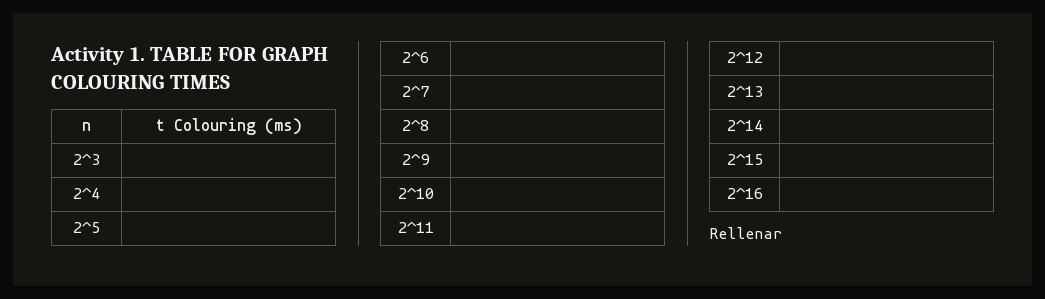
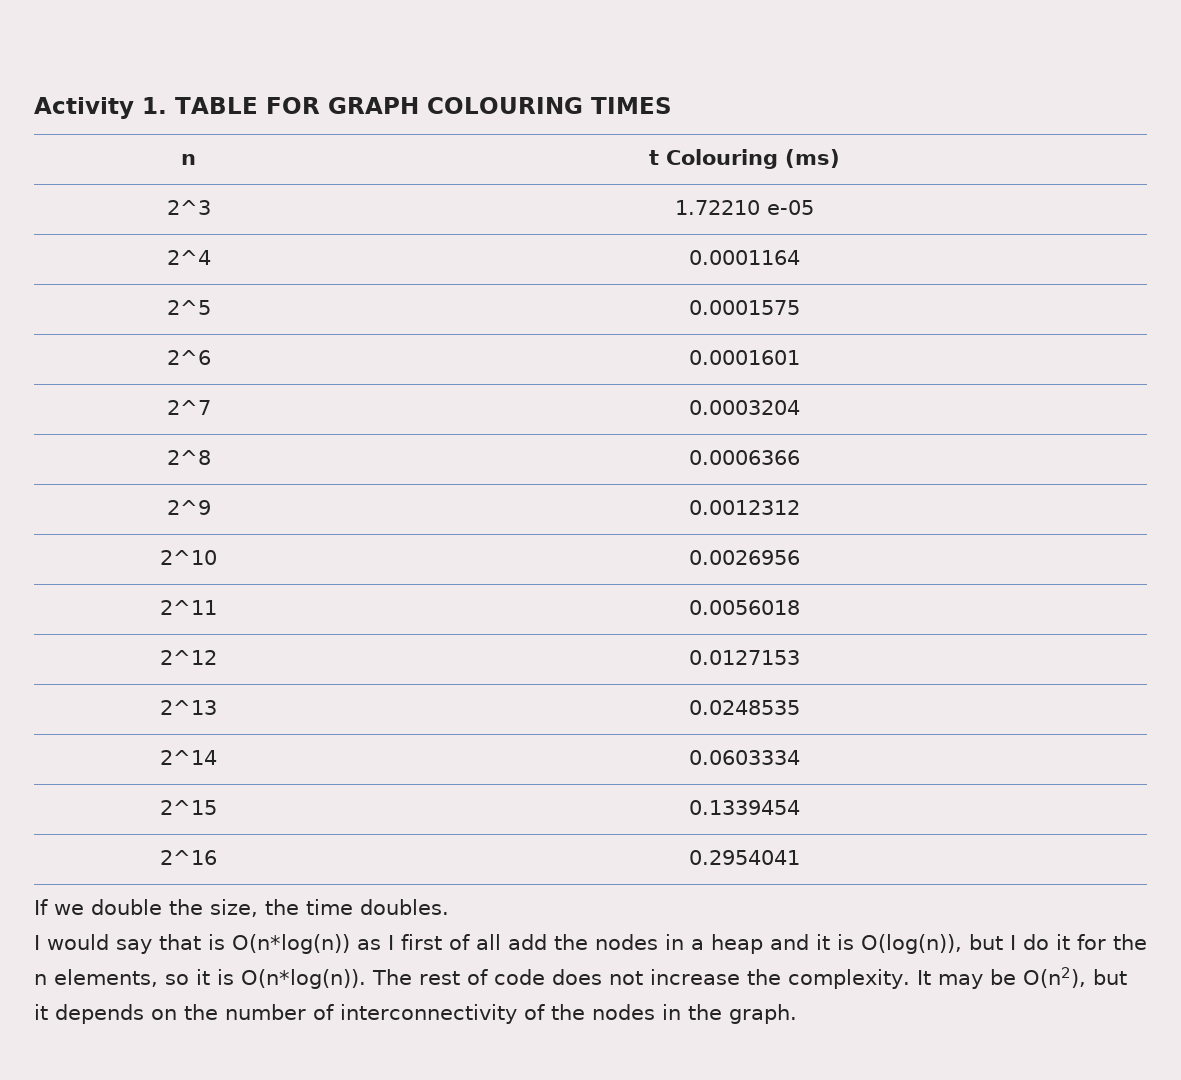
- 2^3 |
+ 2^3 | 1.72210 e-05
- 2^4 |
+ 2^4 | 0.0001164
- 2^5 |
+ 2^5 | 0.0001575
- 2^6 |
+ 2^6 | 0.0001601
- 2^7 |
+ 2^7 | 0.0003204
- 2^8 |
+ 2^8 | 0.0006366
- 2^9 |
+ 2^9 | 0.0012312
- 2^10 |
+ 2^10 | 0.0026956
- 2^11 |
+ 2^11 | 0.0056018
- 2^12 |
+ 2^12 | 0.0127153
- 2^13 |
+ 2^13 | 0.0248535
- 2^14 |
+ 2^14 | 0.0603334
- 2^15 |
+ 2^15 | 0.1339454
- 2^16 |
- Rellenar
+ 2^16 | 0.2954041
+ If we double the size, the time doubles.
+ I would say that is O(n*log(n)) as I first of all add the nodes in a heap and it is O(log(n)), but I do it for the n elements, so it is O(n*log(n)). The rest of code does not increase the complexity. It may be O(n2), but it depends on the number of interconnectivity of the nodes in the graph.

